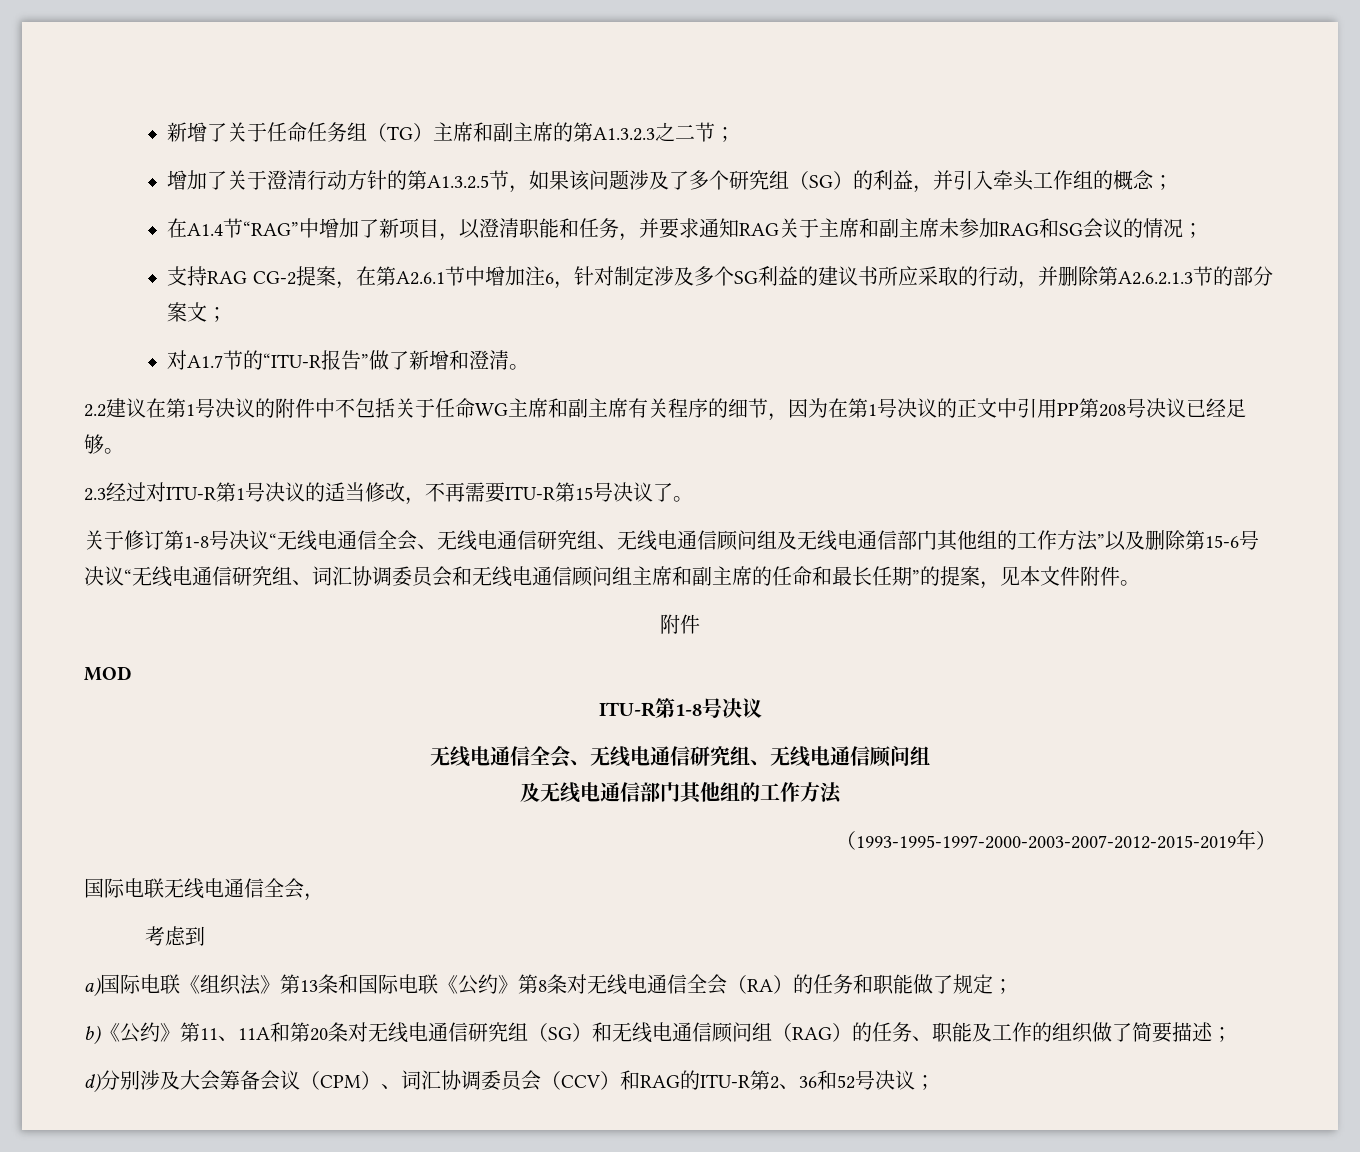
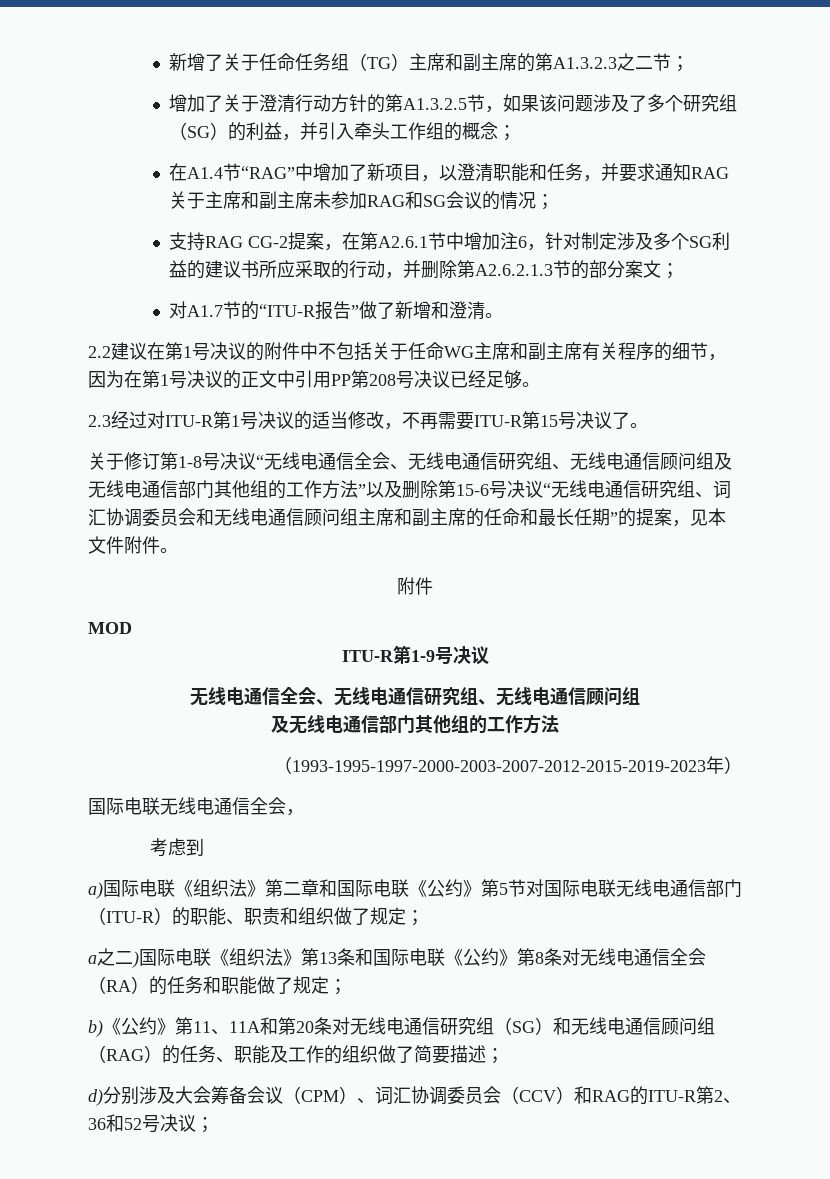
- ITU-R第1-8号决议
+ ITU-R第1-9号决议
- （1993-1995-1997-2000-2003-2007-2012-2015-2019年）
+ （1993-1995-1997-2000-2003-2007-2012-2015-2019-2023年）
- a)国际电联《组织法》第13条和国际电联《公约》第8条对无线电通信全会（RA）的任务和职能做了规定；
+ a)国际电联《组织法》第二章和国际电联《公约》第5节对国际电联无线电通信部门（ITU-R）的职能、职责和组织做了规定；
+ a之二)国际电联《组织法》第13条和国际电联《公约》第8条对无线电通信全会（RA）的任务和职能做了规定；

